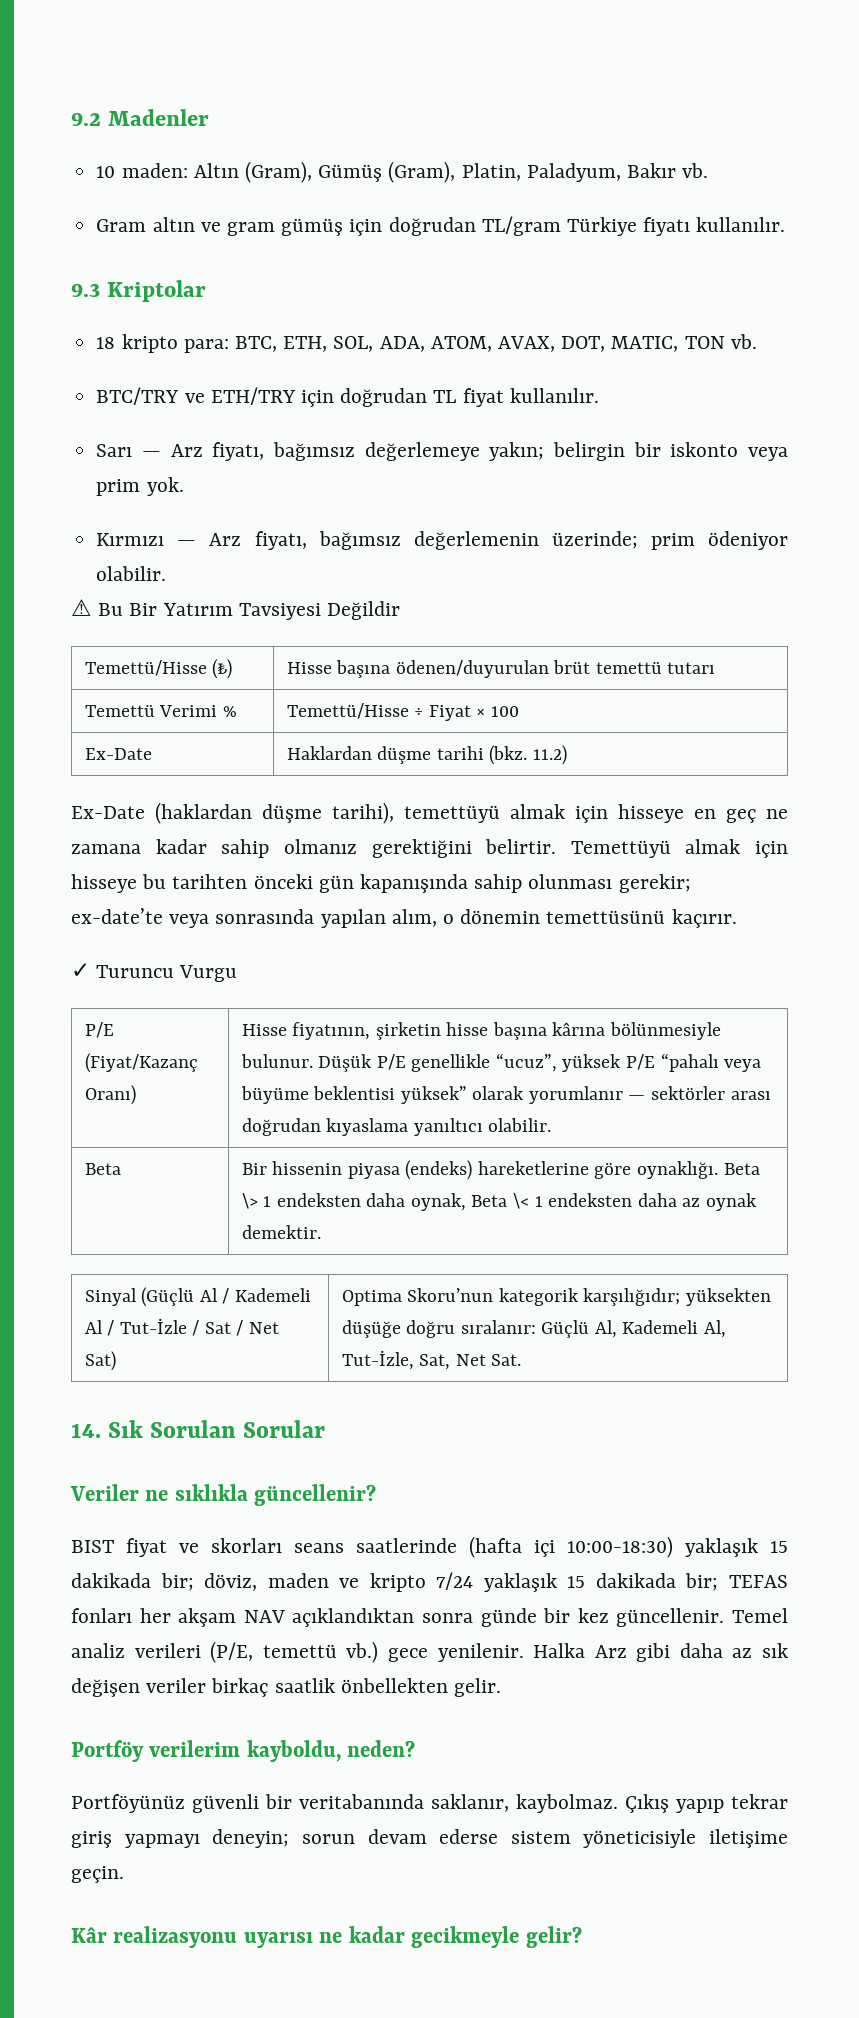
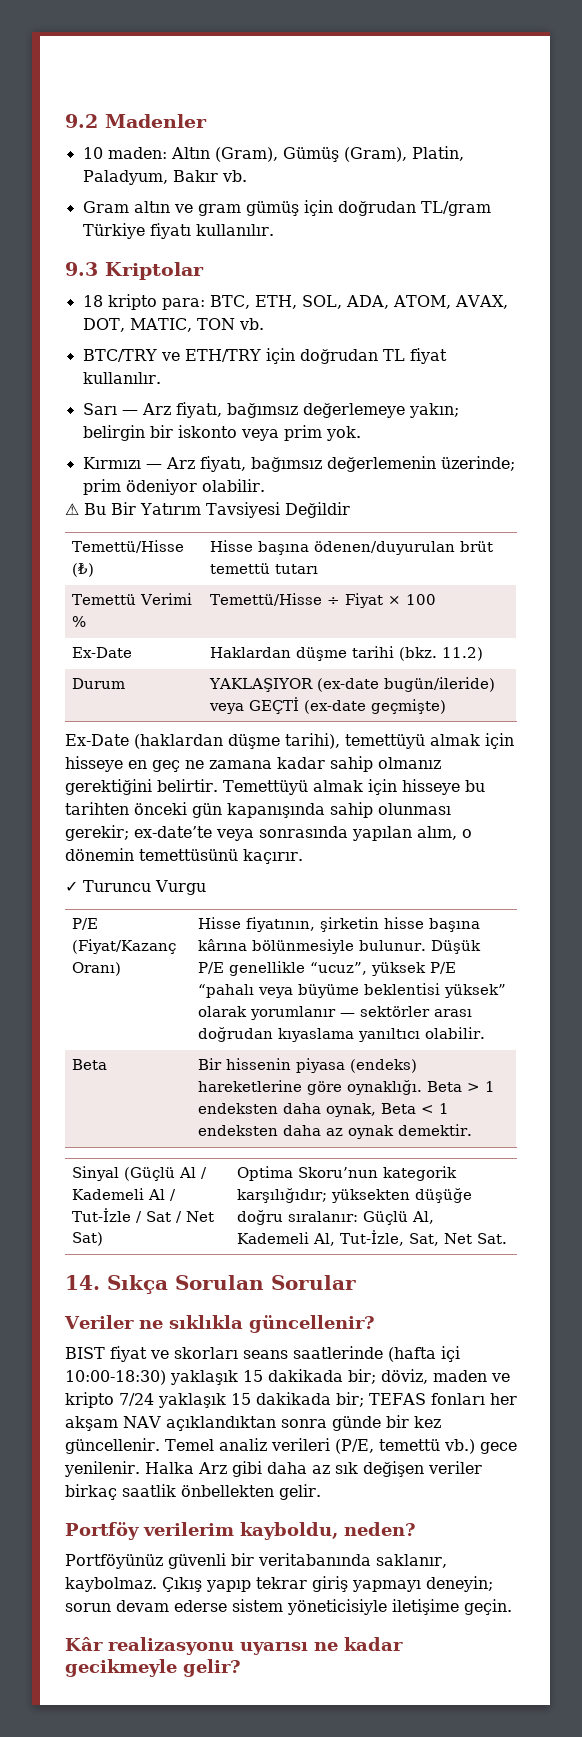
+ Durum | YAKLAŞIYOR (ex-date bugün/ileride) veya GEÇTİ (ex-date geçmişte)
- Beta | Bir hissenin piyasa (endeks) hareketlerine göre oynaklığı. Beta \> 1 endeksten daha oynak, Beta \< 1 endeksten daha az oynak demektir.
+ Beta | Bir hissenin piyasa (endeks) hareketlerine göre oynaklığı. Beta > 1 endeksten daha oynak, Beta < 1 endeksten daha az oynak demektir.
- 14. Sık Sorulan Sorular
+ 14. Sıkça Sorulan Sorular

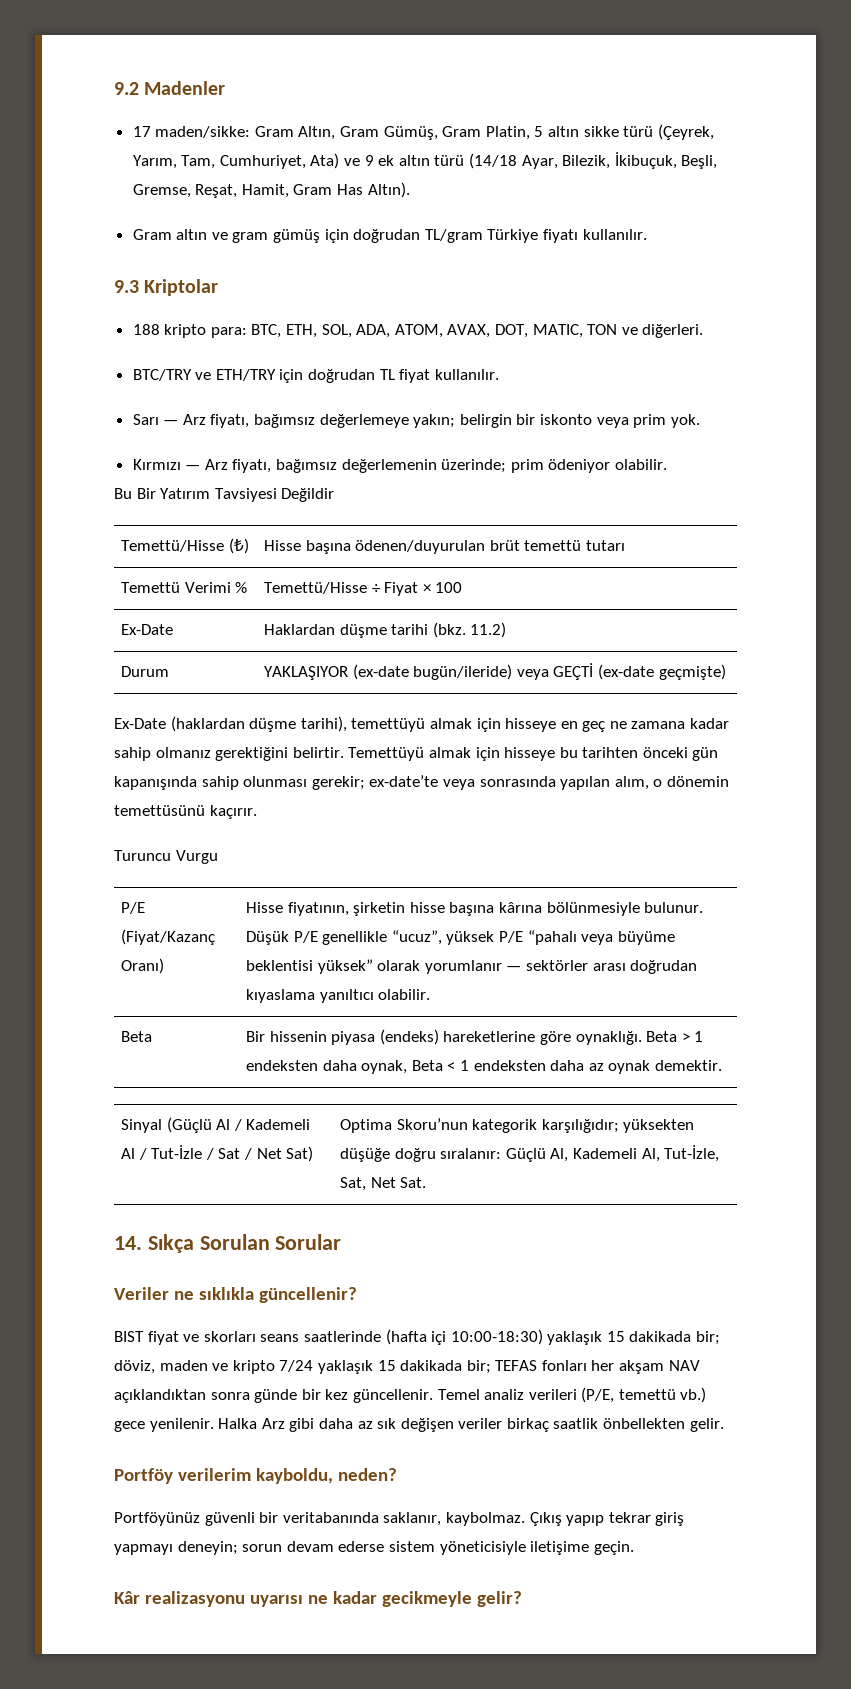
- 10 maden: Altın (Gram), Gümüş (Gram), Platin, Paladyum, Bakır vb.
+ 17 maden/sikke: Gram Altın, Gram Gümüş, Gram Platin, 5 altın sikke türü (Çeyrek, Yarım, Tam, Cumhuriyet, Ata) ve 9 ek altın türü (14/18 Ayar, Bilezik, İkibuçuk, Beşli, Gremse, Reşat, Hamit, Gram Has Altın).
- 18 kripto para: BTC, ETH, SOL, ADA, ATOM, AVAX, DOT, MATIC, TON vb.
+ 188 kripto para: BTC, ETH, SOL, ADA, ATOM, AVAX, DOT, MATIC, TON ve diğerleri.
- ⚠ Bu Bir Yatırım Tavsiyesi Değildir
+ Bu Bir Yatırım Tavsiyesi Değildir
- ✓ Turuncu Vurgu
+ Turuncu Vurgu

